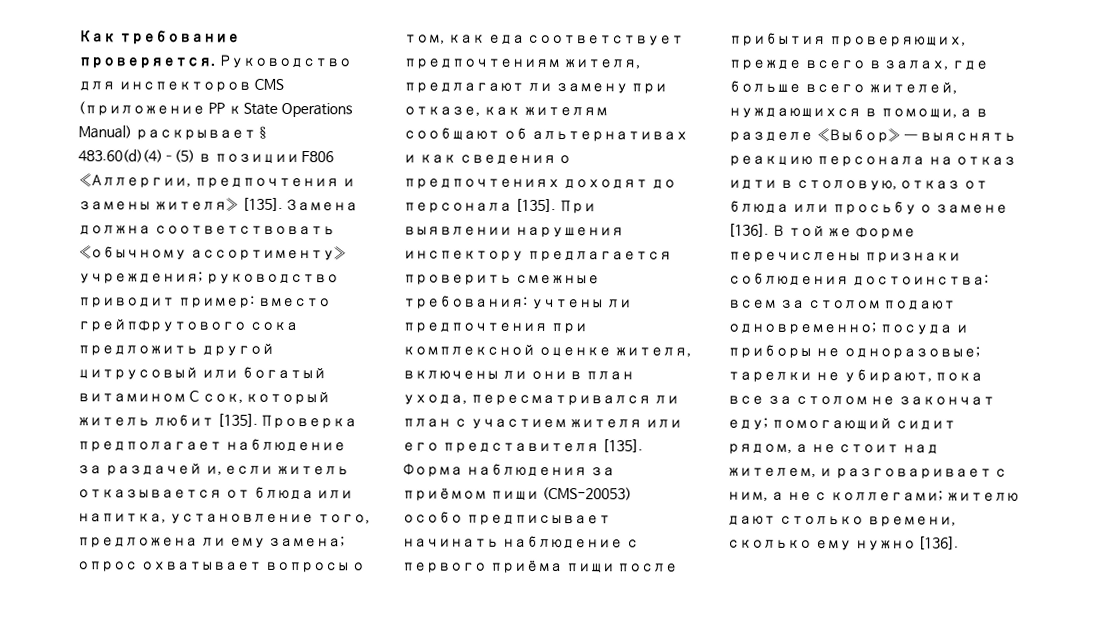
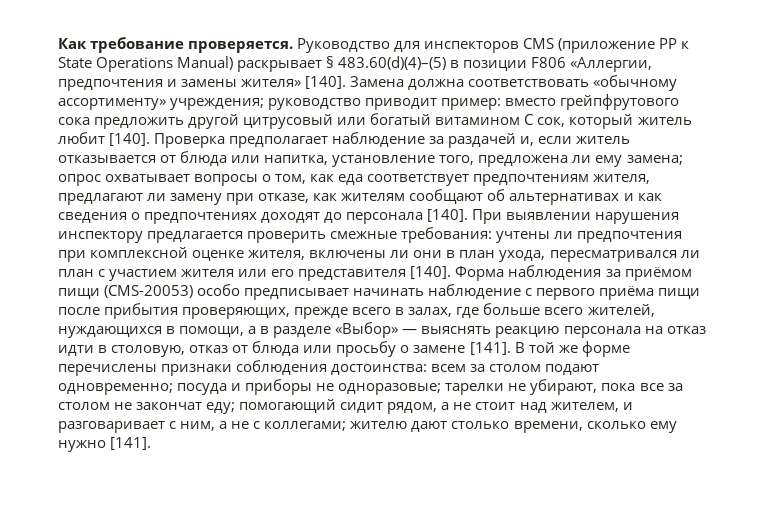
- Руководство для инспекторов CMS (приложение PP к State Operations Manual) раскрывает § 483.60(d)(4)–(5) в позиции F806 «Аллергии, предпочтения и замены жителя» [135].
+ Руководство для инспекторов CMS (приложение PP к State Operations Manual) раскрывает § 483.60(d)(4)–(5) в позиции F806 «Аллергии, предпочтения и замены жителя» [140].
- Замена должна соответствовать «обычному ассортименту» учреждения; руководство приводит пример: вместо грейпфрутового сока предложить другой цитрусовый или богатый витамином C сок, который житель любит [135].
+ Замена должна соответствовать «обычному ассортименту» учреждения; руководство приводит пример: вместо грейпфрутового сока предложить другой цитрусовый или богатый витамином C сок, который житель любит [140].
- Проверка предполагает наблюдение за раздачей и, если житель отказывается от блюда или напитка, установление того, предложена ли ему замена; опрос охватывает вопросы о том, как еда соответствует предпочтениям жителя, предлагают ли замену при отказе, как жителям сообщают об альтернативах и как сведения о предпочтениях доходят до персонала [135].
+ Проверка предполагает наблюдение за раздачей и, если житель отказывается от блюда или напитка, установление того, предложена ли ему замена; опрос охватывает вопросы о том, как еда соответствует предпочтениям жителя, предлагают ли замену при отказе, как жителям сообщают об альтернативах и как сведения о предпочтениях доходят до персонала [140].
- При выявлении нарушения инспектору предлагается проверить смежные требования: учтены ли предпочтения при комплексной оценке жителя, включены ли они в план ухода, пересматривался ли план с участием жителя или его представителя [135].
+ При выявлении нарушения инспектору предлагается проверить смежные требования: учтены ли предпочтения при комплексной оценке жителя, включены ли они в план ухода, пересматривался ли план с участием жителя или его представителя [140].
- Форма наблюдения за приёмом пищи (CMS-20053) особо предписывает начинать наблюдение с первого приёма пищи после прибытия проверяющих, прежде всего в залах, где больше всего жителей, нуждающихся в помощи, а в разделе «Выбор» — выяснять реакцию персонала на отказ идти в столовую, отказ от блюда или просьбу о замене [136].
+ Форма наблюдения за приёмом пищи (CMS-20053) особо предписывает начинать наблюдение с первого приёма пищи после прибытия проверяющих, прежде всего в залах, где больше всего жителей, нуждающихся в помощи, а в разделе «Выбор» — выяснять реакцию персонала на отказ идти в столовую, отказ от блюда или просьбу о замене [141].
- В той же форме перечислены признаки соблюдения достоинства: всем за столом подают одновременно; посуда и приборы не одноразовые; тарелки не убирают, пока все за столом не закончат еду; помогающий сидит рядом, а не стоит над жителем, и разговаривает с ним, а не с коллегами; жителю дают столько времени, сколько ему нужно [136].
+ В той же форме перечислены признаки соблюдения достоинства: всем за столом подают одновременно; посуда и приборы не одноразовые; тарелки не убирают, пока все за столом не закончат еду; помогающий сидит рядом, а не стоит над жителем, и разговаривает с ним, а не с коллегами; жителю дают столько времени, сколько ему нужно [141].

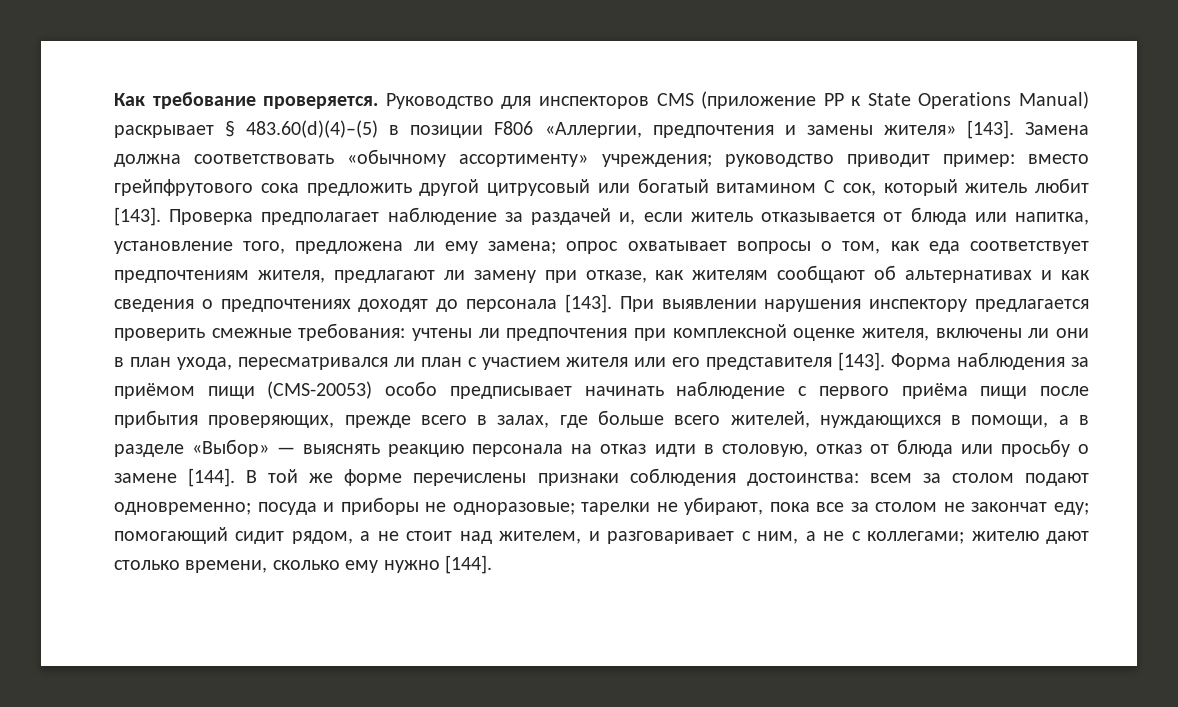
- Руководство для инспекторов CMS (приложение PP к State Operations Manual) раскрывает § 483.60(d)(4)–(5) в позиции F806 «Аллергии, предпочтения и замены жителя» [140].
+ Руководство для инспекторов CMS (приложение PP к State Operations Manual) раскрывает § 483.60(d)(4)–(5) в позиции F806 «Аллергии, предпочтения и замены жителя» [143].
- Замена должна соответствовать «обычному ассортименту» учреждения; руководство приводит пример: вместо грейпфрутового сока предложить другой цитрусовый или богатый витамином C сок, который житель любит [140].
+ Замена должна соответствовать «обычному ассортименту» учреждения; руководство приводит пример: вместо грейпфрутового сока предложить другой цитрусовый или богатый витамином C сок, который житель любит [143].
- Проверка предполагает наблюдение за раздачей и, если житель отказывается от блюда или напитка, установление того, предложена ли ему замена; опрос охватывает вопросы о том, как еда соответствует предпочтениям жителя, предлагают ли замену при отказе, как жителям сообщают об альтернативах и как сведения о предпочтениях доходят до персонала [140].
+ Проверка предполагает наблюдение за раздачей и, если житель отказывается от блюда или напитка, установление того, предложена ли ему замена; опрос охватывает вопросы о том, как еда соответствует предпочтениям жителя, предлагают ли замену при отказе, как жителям сообщают об альтернативах и как сведения о предпочтениях доходят до персонала [143].
- При выявлении нарушения инспектору предлагается проверить смежные требования: учтены ли предпочтения при комплексной оценке жителя, включены ли они в план ухода, пересматривался ли план с участием жителя или его представителя [140].
+ При выявлении нарушения инспектору предлагается проверить смежные требования: учтены ли предпочтения при комплексной оценке жителя, включены ли они в план ухода, пересматривался ли план с участием жителя или его представителя [143].
- Форма наблюдения за приёмом пищи (CMS-20053) особо предписывает начинать наблюдение с первого приёма пищи после прибытия проверяющих, прежде всего в залах, где больше всего жителей, нуждающихся в помощи, а в разделе «Выбор» — выяснять реакцию персонала на отказ идти в столовую, отказ от блюда или просьбу о замене [141].
+ Форма наблюдения за приёмом пищи (CMS-20053) особо предписывает начинать наблюдение с первого приёма пищи после прибытия проверяющих, прежде всего в залах, где больше всего жителей, нуждающихся в помощи, а в разделе «Выбор» — выяснять реакцию персонала на отказ идти в столовую, отказ от блюда или просьбу о замене [144].
- В той же форме перечислены признаки соблюдения достоинства: всем за столом подают одновременно; посуда и приборы не одноразовые; тарелки не убирают, пока все за столом не закончат еду; помогающий сидит рядом, а не стоит над жителем, и разговаривает с ним, а не с коллегами; жителю дают столько времени, сколько ему нужно [141].
+ В той же форме перечислены признаки соблюдения достоинства: всем за столом подают одновременно; посуда и приборы не одноразовые; тарелки не убирают, пока все за столом не закончат еду; помогающий сидит рядом, а не стоит над жителем, и разговаривает с ним, а не с коллегами; жителю дают столько времени, сколько ему нужно [144].

